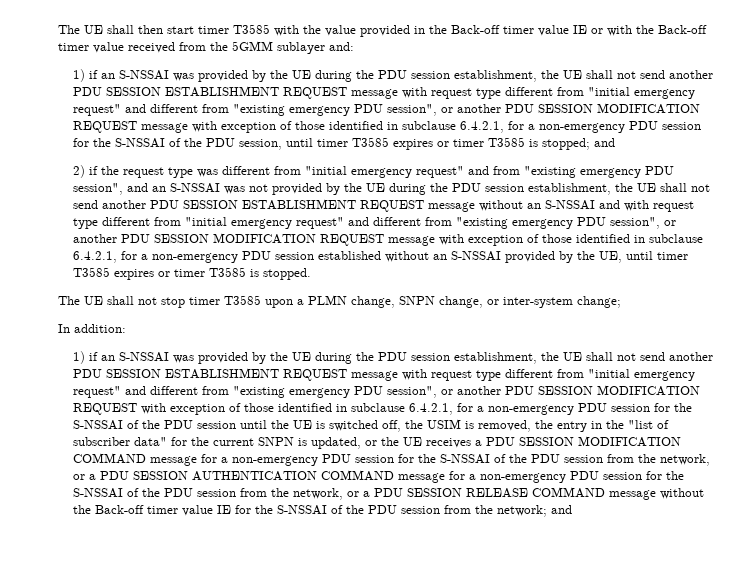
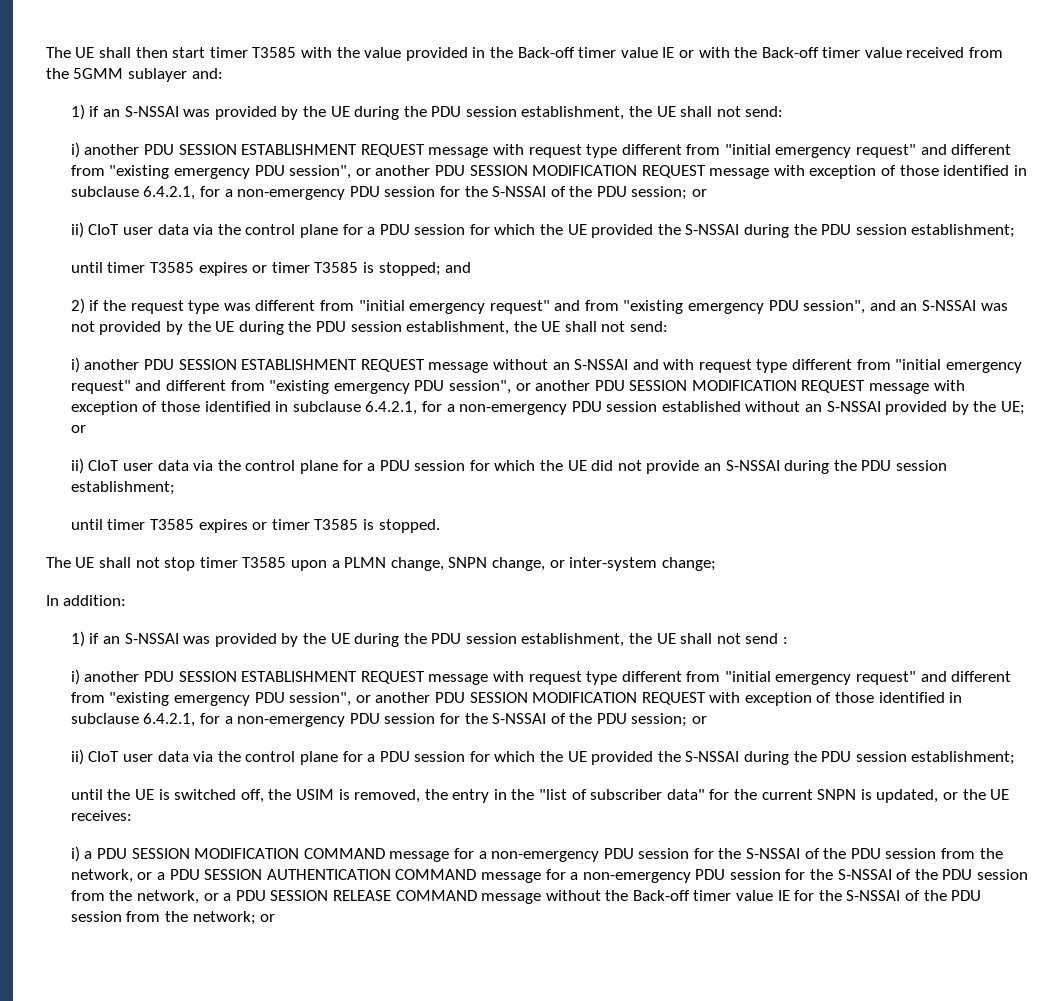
- 1) if an S-NSSAI was provided by the UE during the PDU session establishment, the UE shall not send another PDU SESSION ESTABLISHMENT REQUEST message with request type different from "initial emergency request" and different from "existing emergency PDU session", or another PDU SESSION MODIFICATION REQUEST message with exception of those identified in subclause 6.4.2.1, for a non-emergency PDU session for the S-NSSAI of the PDU session, until timer T3585 expires or timer T3585 is stopped;
+ 1) if an S-NSSAI was provided by the UE during the PDU session establishment, the UE shall not send:
+ i) another PDU SESSION ESTABLISHMENT REQUEST message with request type different from "initial emergency request" and different from "existing emergency PDU session", or another PDU SESSION MODIFICATION REQUEST message with exception of those identified in subclause 6.4.2.1, for a non-emergency PDU session for the S-NSSAI of the PDU session; or
+ ii) CIoT user data via the control plane for a PDU session for which the UE provided the S-NSSAI during the PDU session establishment;
+ until timer T3585 expires or timer T3585 is stopped;
- 2) if the request type was different from "initial emergency request" and from "existing emergency PDU session", and an S-NSSAI was not provided by the UE during the PDU session establishment, the UE shall not send another PDU SESSION ESTABLISHMENT REQUEST message without an S-NSSAI and with request type different from "initial emergency request" and different from "existing emergency PDU session", or another PDU SESSION MODIFICATION REQUEST message with exception of those identified in subclause 6.4.2.1, for a non-emergency PDU session established without an S-NSSAI provided by the UE, until timer T3585 expires or timer T3585 is stopped.
+ 2) if the request type was different from "initial emergency request" and from "existing emergency PDU session", and an S-NSSAI was not provided by the UE during the PDU session establishment, the UE shall not send:
+ i) another PDU SESSION ESTABLISHMENT REQUEST message without an S-NSSAI and with request type different from "initial emergency request" and different from "existing emergency PDU session", or another PDU SESSION MODIFICATION REQUEST message with exception of those identified in subclause 6.4.2.1, for a non-emergency PDU session established without an S-NSSAI provided by the UE; or
+ ii) CIoT user data via the control plane for a PDU session for which the UE did not provide an S-NSSAI during the PDU session establishment;
+ until timer T3585 expires or timer T3585 is stopped.
- 1) if an S-NSSAI was provided by the UE during the PDU session establishment, the UE shall not send another PDU SESSION ESTABLISHMENT REQUEST message with request type different from "initial emergency request" and different from "existing emergency PDU session", or another PDU SESSION MODIFICATION REQUEST with exception of those identified in subclause 6.4.2.1, for a non-emergency PDU session for the S-NSSAI of the PDU session until the UE is switched off, the USIM is removed, the entry in the "list of subscriber data" for the current SNPN is updated, or the UE receives a PDU SESSION MODIFICATION COMMAND message for a non-emergency PDU session for the S-NSSAI of the PDU session from the network, or a PDU SESSION AUTHENTICATION COMMAND message for a non-emergency PDU session for the S-NSSAI of the PDU session from the network, or a PDU SESSION RELEASE COMMAND message without the Back-off timer value IE for the S-NSSAI of the PDU session from the network; and
+ 1) if an S-NSSAI was provided by the UE during the PDU session establishment, the UE shall not send :
+ i) another PDU SESSION ESTABLISHMENT REQUEST message with request type different from "initial emergency request" and different from "existing emergency PDU session", or another PDU SESSION MODIFICATION REQUEST with exception of those identified in subclause 6.4.2.1, for a non-emergency PDU session for the S-NSSAI of the PDU session; or
+ ii) CIoT user data via the control plane for a PDU session for which the UE provided the S-NSSAI during the PDU session establishment;
+ until the UE is switched off, the USIM is removed, the entry in the "list of subscriber data" for the current SNPN is updated, or the UE receives:
+ i) a PDU SESSION MODIFICATION COMMAND message for a non-emergency PDU session for the S-NSSAI of the PDU session from the network, or a PDU SESSION AUTHENTICATION COMMAND message for a non-emergency PDU session for the S-NSSAI of the PDU session from the network, or a PDU SESSION RELEASE COMMAND message without the Back-off timer value IE for the S-NSSAI of the PDU session from the network; or

